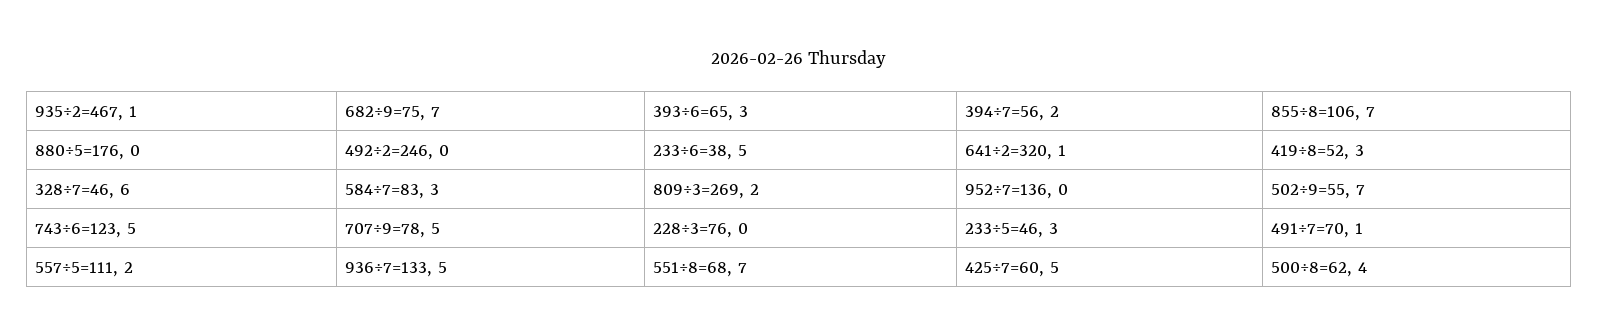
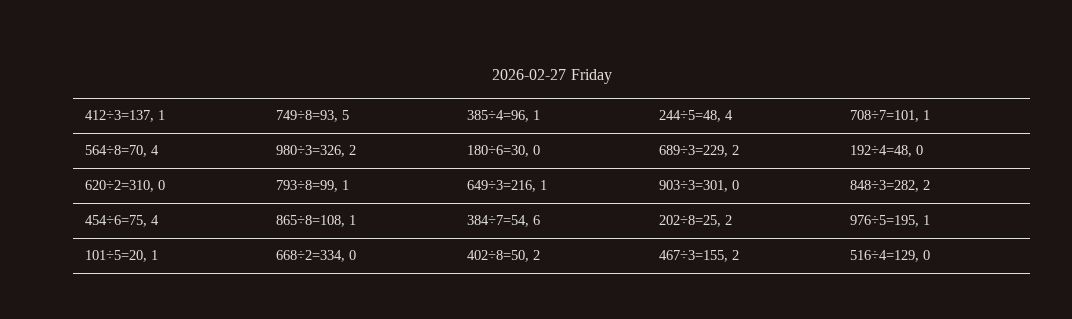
- 2026-02-26 Thursday
- 935÷2=467, 1 | 682÷9=75, 7 | 393÷6=65, 3 | 394÷7=56, 2 | 855÷8=106, 7
- 880÷5=176, 0 | 492÷2=246, 0 | 233÷6=38, 5 | 641÷2=320, 1 | 419÷8=52, 3
- 328÷7=46, 6 | 584÷7=83, 3 | 809÷3=269, 2 | 952÷7=136, 0 | 502÷9=55, 7
- 743÷6=123, 5 | 707÷9=78, 5 | 228÷3=76, 0 | 233÷5=46, 3 | 491÷7=70, 1
- 557÷5=111, 2 | 936÷7=133, 5 | 551÷8=68, 7 | 425÷7=60, 5 | 500÷8=62, 4
+ 2026-02-27 Friday
+ 412÷3=137, 1 | 749÷8=93, 5 | 385÷4=96, 1 | 244÷5=48, 4 | 708÷7=101, 1
+ 564÷8=70, 4 | 980÷3=326, 2 | 180÷6=30, 0 | 689÷3=229, 2 | 192÷4=48, 0
+ 620÷2=310, 0 | 793÷8=99, 1 | 649÷3=216, 1 | 903÷3=301, 0 | 848÷3=282, 2
+ 454÷6=75, 4 | 865÷8=108, 1 | 384÷7=54, 6 | 202÷8=25, 2 | 976÷5=195, 1
+ 101÷5=20, 1 | 668÷2=334, 0 | 402÷8=50, 2 | 467÷3=155, 2 | 516÷4=129, 0

